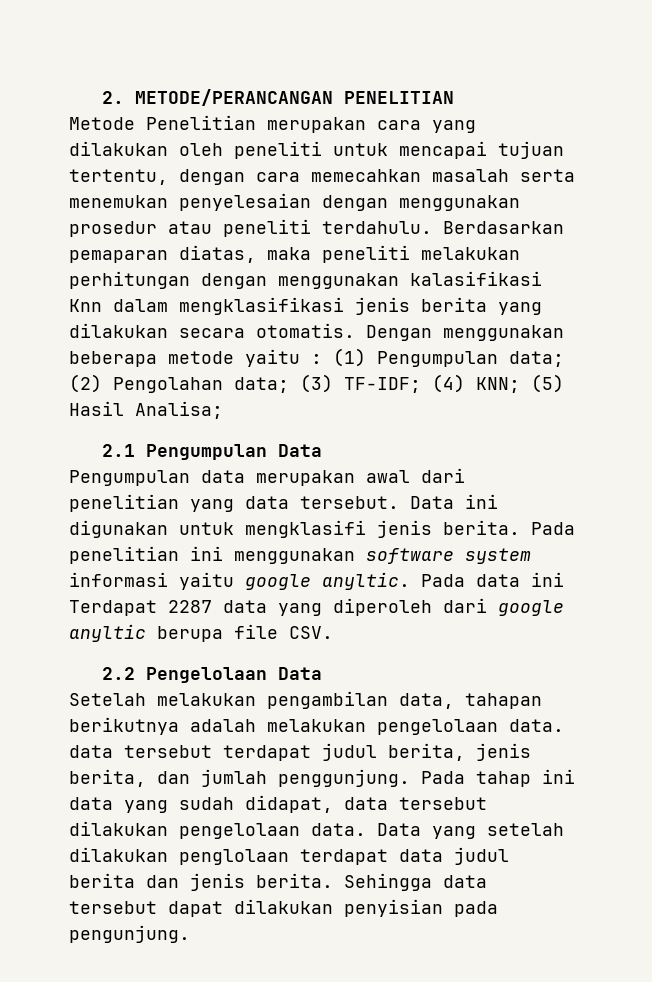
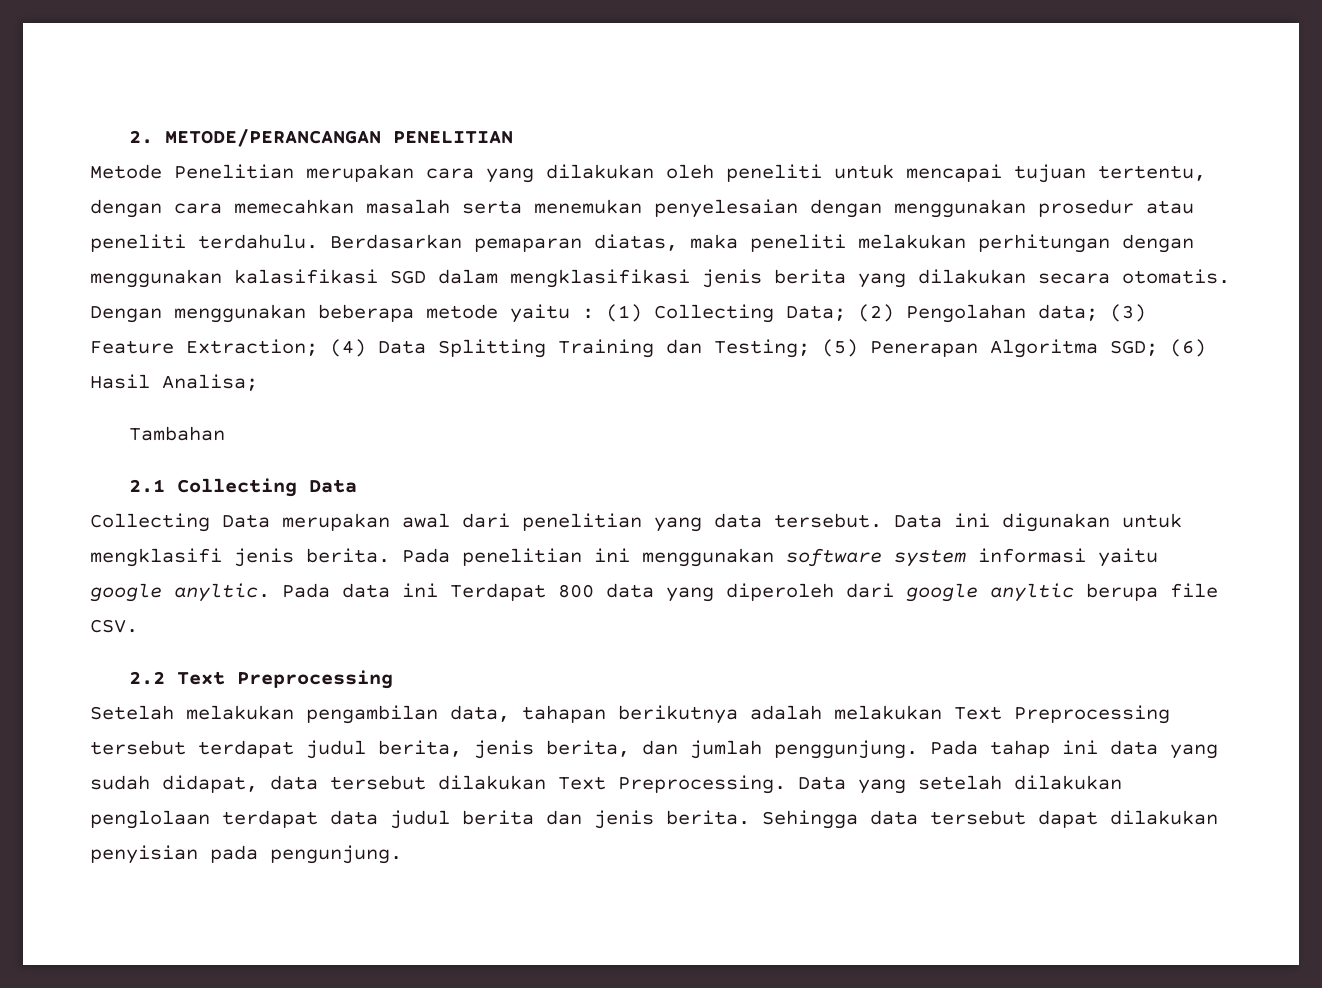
- Berdasarkan pemaparan diatas, maka peneliti melakukan perhitungan dengan menggunakan kalasifikasi Knn dalam mengklasifikasi jenis berita yang dilakukan secara otomatis.
+ Berdasarkan pemaparan diatas, maka peneliti melakukan perhitungan dengan menggunakan kalasifikasi SGD dalam mengklasifikasi jenis berita yang dilakukan secara otomatis.
- Dengan menggunakan beberapa metode yaitu : (1) Pengumpulan data; (2) Pengolahan data; (3) TF-IDF; (4) KNN; (5) Hasil Analisa;
+ Dengan menggunakan beberapa metode yaitu : (1) Collecting Data; (2) Pengolahan data; (3) Feature Extraction; (4) Data Splitting Training dan Testing; (5) Penerapan Algoritma SGD; (6) Hasil Analisa;
+ Tambahan
- 2.1 Pengumpulan Data
- Pengumpulan data merupakan awal dari penelitian yang data tersebut.
+ 2.1 Collecting Data
+ Collecting Data merupakan awal dari penelitian yang data tersebut.
- Pada data ini Terdapat 2287 data yang diperoleh dari google anyltic berupa file CSV.
+ Pada data ini Terdapat 800 data yang diperoleh dari google anyltic berupa file CSV.
- 2.2 Pengelolaan Data
+ 2.2 Text Preprocessing
- Setelah melakukan pengambilan data, tahapan berikutnya adalah melakukan pengelolaan data. data tersebut terdapat judul berita, jenis berita, dan jumlah penggunjung.
+ Setelah melakukan pengambilan data, tahapan berikutnya adalah melakukan Text Preprocessing tersebut terdapat judul berita, jenis berita, dan jumlah penggunjung.
- Pada tahap ini data yang sudah didapat, data tersebut dilakukan pengelolaan data.
+ Pada tahap ini data yang sudah didapat, data tersebut dilakukan Text Preprocessing.

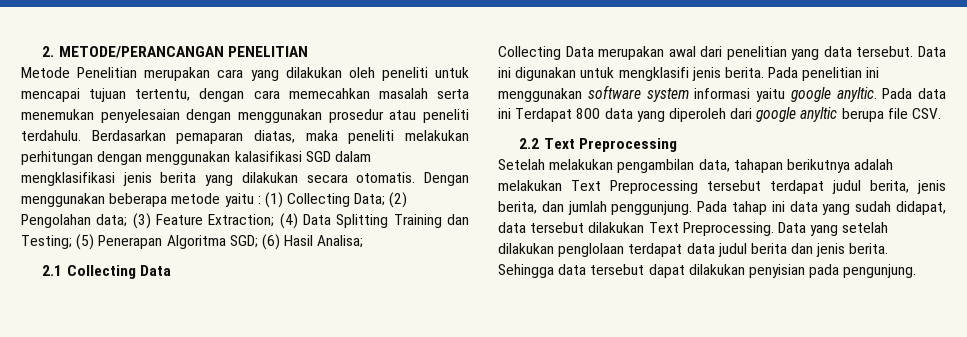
- Tambahan

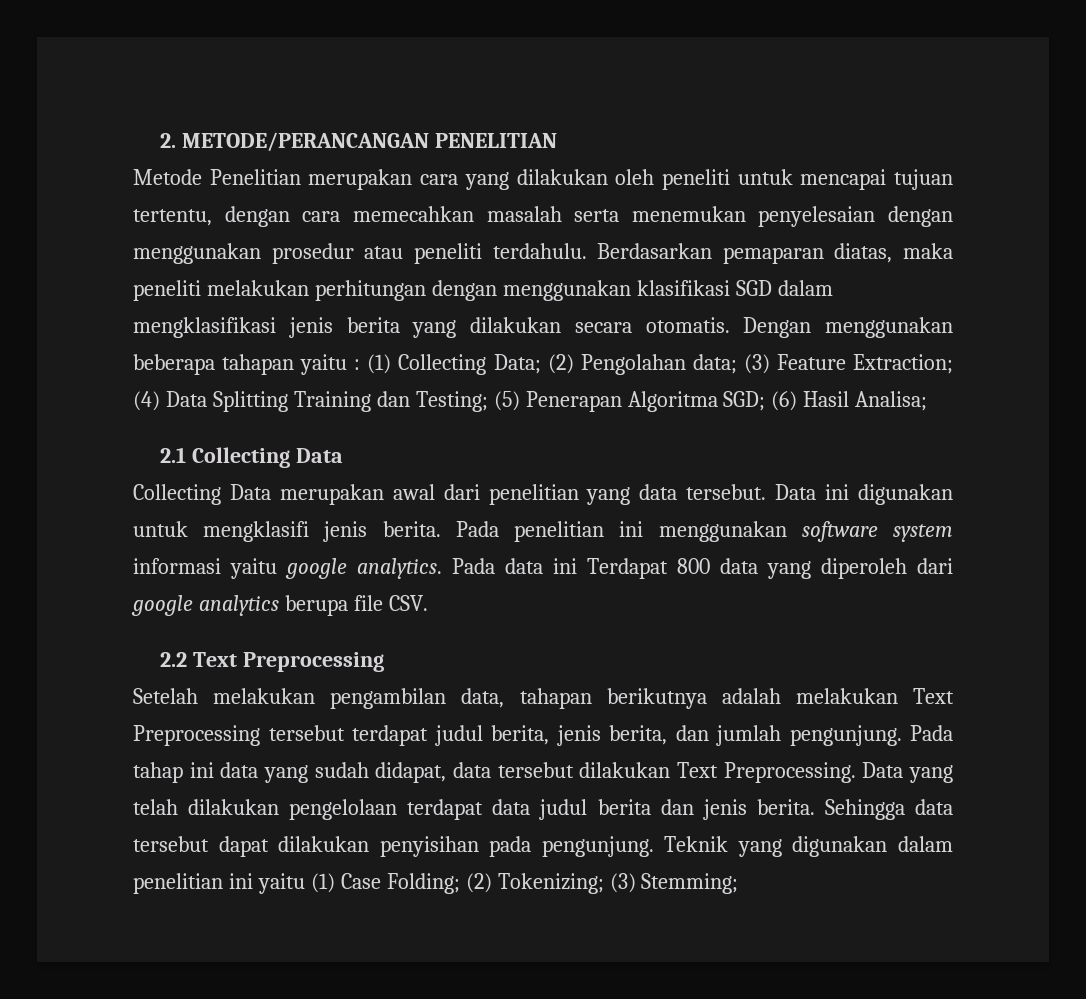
- Berdasarkan pemaparan diatas, maka peneliti melakukan perhitungan dengan menggunakan kalasifikasi SGD dalam mengklasifikasi jenis berita yang dilakukan secara otomatis.
+ Berdasarkan pemaparan diatas, maka peneliti melakukan perhitungan dengan menggunakan klasifikasi SGD dalam mengklasifikasi jenis berita yang dilakukan secara otomatis.
- Dengan menggunakan beberapa metode yaitu : (1) Collecting Data; (2) Pengolahan data; (3) Feature Extraction; (4) Data Splitting Training dan Testing; (5) Penerapan Algoritma SGD; (6) Hasil Analisa;
+ Dengan menggunakan beberapa tahapan yaitu : (1) Collecting Data; (2) Pengolahan data; (3) Feature Extraction; (4) Data Splitting Training dan Testing; (5) Penerapan Algoritma SGD; (6) Hasil Analisa;
- Pada penelitian ini menggunakan software system informasi yaitu google anyltic.
+ Pada penelitian ini menggunakan software system informasi yaitu google analytics.
- Pada data ini Terdapat 800 data yang diperoleh dari google anyltic berupa file CSV.
+ Pada data ini Terdapat 800 data yang diperoleh dari google analytics berupa file CSV.
- Setelah melakukan pengambilan data, tahapan berikutnya adalah melakukan Text Preprocessing tersebut terdapat judul berita, jenis berita, dan jumlah penggunjung.
+ Setelah melakukan pengambilan data, tahapan berikutnya adalah melakukan Text Preprocessing tersebut terdapat judul berita, jenis berita, dan jumlah pengunjung.
- Data yang setelah dilakukan penglolaan terdapat data judul berita dan jenis berita.
+ Data yang telah dilakukan pengelolaan terdapat data judul berita dan jenis berita.
- Sehingga data tersebut dapat dilakukan penyisian pada pengunjung.
+ Sehingga data tersebut dapat dilakukan penyisihan pada pengunjung.
+ Teknik yang digunakan dalam penelitian ini yaitu (1) Case Folding; (2) Tokenizing; (3) Stemming;

